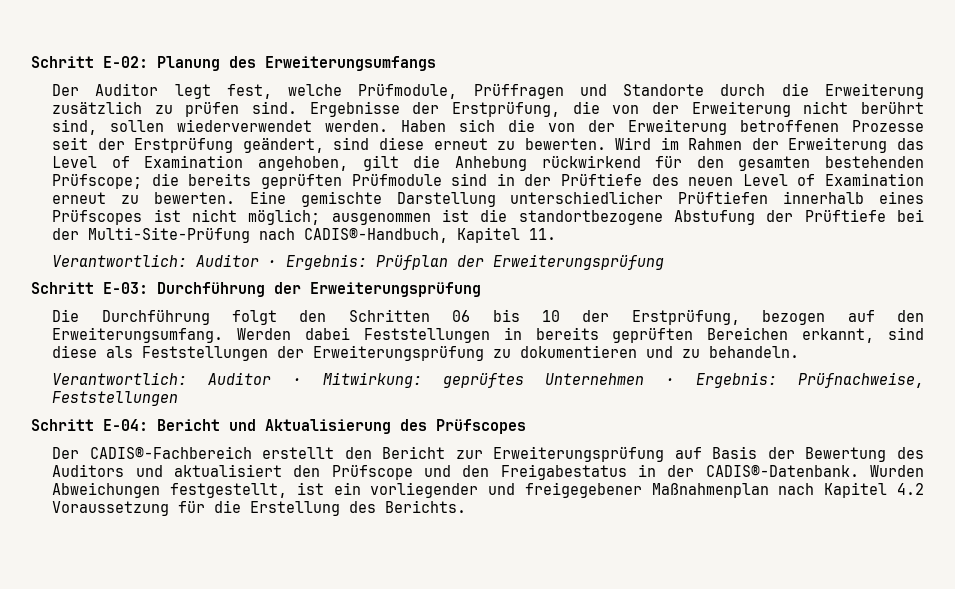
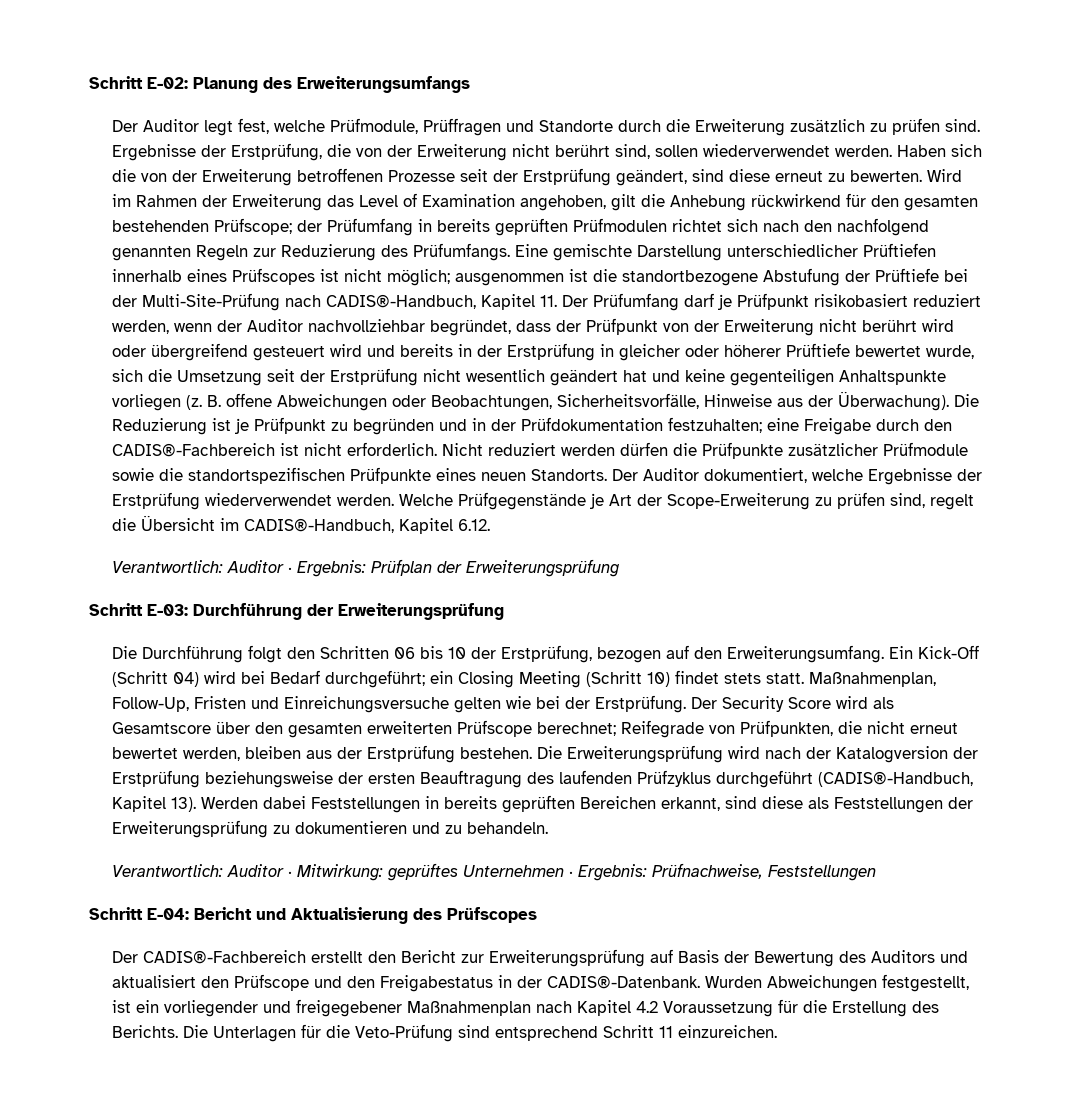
- Wird im Rahmen der Erweiterung das Level of Examination angehoben, gilt die Anhebung rückwirkend für den gesamten bestehenden Prüfscope; die bereits geprüften Prüfmodule sind in der Prüftiefe des neuen Level of Examination erneut zu bewerten.
+ Wird im Rahmen der Erweiterung das Level of Examination angehoben, gilt die Anhebung rückwirkend für den gesamten bestehenden Prüfscope; der Prüfumfang in bereits geprüften Prüfmodulen richtet sich nach den nachfolgend genannten Regeln zur Reduzierung des Prüfumfangs.
- Eine gemischte Darstellung unterschiedlicher Prüftiefen innerhalb eines Prüfscopes ist nicht möglich; ausgenommen ist die standortbezogene Abstufung der Prüftiefe bei der Multi-Site-Prüfung nach CADIS®-Handbuch, Kapitel 11.
+ Eine gemischte Darstellung unterschiedlicher Prüftiefen innerhalb eines Prüfscopes ist nicht möglich; ausgenommen ist die standortbezogene Abstufung der Prüftiefe bei der Multi-Site-Prüfung nach CADIS®-Handbuch, Kapitel 11. Der Prüfumfang darf je Prüfpunkt risikobasiert reduziert werden, wenn der Auditor nachvollziehbar begründet, dass der Prüfpunkt von der Erweiterung nicht berührt wird oder übergreifend gesteuert wird und bereits in der Erstprüfung in gleicher oder höherer Prüftiefe bewertet wurde, sich die Umsetzung seit der Erstprüfung nicht wesentlich geändert hat und keine gegenteiligen Anhaltspunkte vorliegen (z. B. offene Abweichungen oder Beobachtungen, Sicherheitsvorfälle, Hinweise aus der Überwachung). Die Reduzierung ist je Prüfpunkt zu begründen und in der Prüfdokumentation festzuhalten; eine Freigabe durch den CADIS®-Fachbereich ist nicht erforderlich. Nicht reduziert werden dürfen die Prüfpunkte zusätzlicher Prüfmodule sowie die standortspezifischen Prüfpunkte eines neuen Standorts. Der Auditor dokumentiert, welche Ergebnisse der Erstprüfung wiederverwendet werden. Welche Prüfgegenstände je Art der Scope-Erweiterung zu prüfen sind, regelt die Übersicht im CADIS®-Handbuch, Kapitel 6.12.
+ Ein Kick-Off (Schritt 04) wird bei Bedarf durchgeführt; ein Closing Meeting (Schritt 10) findet stets statt. Maßnahmenplan, Follow-Up, Fristen und Einreichungsversuche gelten wie bei der Erstprüfung. Der Security Score wird als Gesamtscore über den gesamten erweiterten Prüfscope berechnet; Reifegrade von Prüfpunkten, die nicht erneut bewertet werden, bleiben aus der Erstprüfung bestehen. Die Erweiterungsprüfung wird nach der Katalogversion der Erstprüfung beziehungsweise der ersten Beauftragung des laufenden Prüfzyklus durchgeführt (CADIS®-Handbuch, Kapitel 13).
+ Die Unterlagen für die Veto-Prüfung sind entsprechend Schritt 11 einzureichen.

